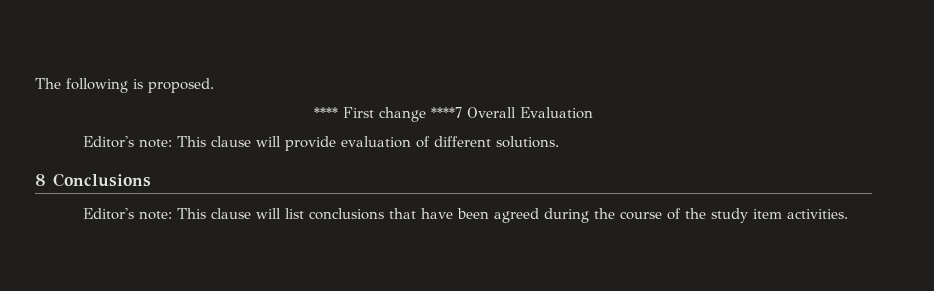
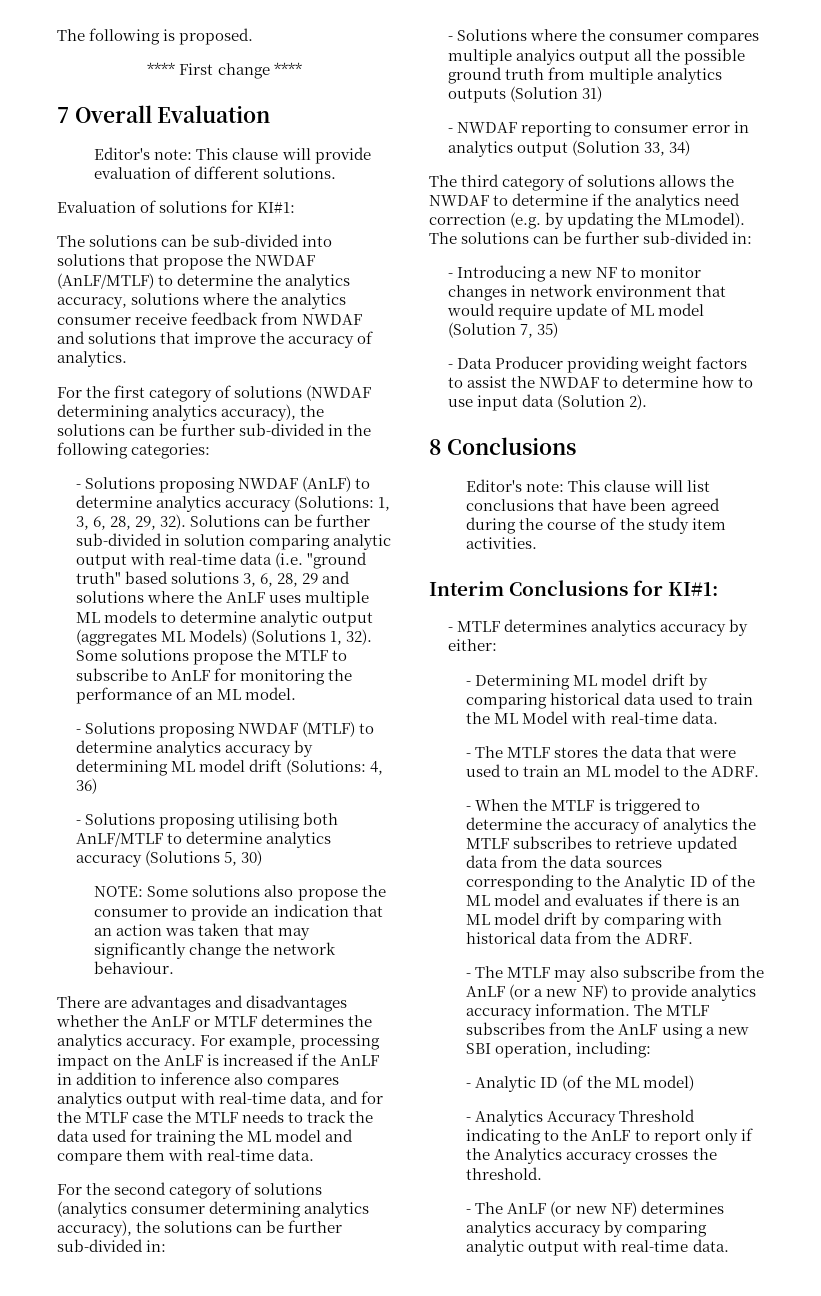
- **** First change ****7 Overall Evaluation
+ **** First change ****
+ 7 Overall Evaluation
+ Evaluation of solutions for KI#1:
+ The solutions can be sub-divided into solutions that propose the NWDAF (AnLF/MTLF) to determine the analytics accuracy, solutions where the analytics consumer receive feedback from NWDAF and solutions that improve the accuracy of analytics.
+ For the first category of solutions (NWDAF determining analytics accuracy), the solutions can be further sub-divided in the following categories:
+ - Solutions proposing NWDAF (AnLF) to determine analytics accuracy (Solutions: 1, 3, 6, 28, 29, 32). Solutions can be further sub-divided in solution comparing analytic output with real-time data (i.e. "ground truth" based solutions 3, 6, 28, 29 and solutions where the AnLF uses multiple ML models to determine analytic output (aggregates ML Models) (Solutions 1, 32). Some solutions propose the MTLF to subscribe to AnLF for monitoring the performance of an ML model.
+ - Solutions proposing NWDAF (MTLF) to determine analytics accuracy by determining ML model drift (Solutions: 4, 36)
+ - Solutions proposing utilising both AnLF/MTLF to determine analytics accuracy (Solutions 5, 30)
+ NOTE: Some solutions also propose the consumer to provide an indication that an action was taken that may significantly change the network behaviour.
+ There are advantages and disadvantages whether the AnLF or MTLF determines the analytics accuracy. For example, processing impact on the AnLF is increased if the AnLF in addition to inference also compares analytics output with real-time data, and for the MTLF case the MTLF needs to track the data used for training the ML model and compare them with real-time data.
+ For the second category of solutions (analytics consumer determining analytics accuracy), the solutions can be further sub-divided in:
+ - Solutions where the consumer compares multiple analyics output all the possible ground truth from multiple analytics outputs (Solution 31)
+ - NWDAF reporting to consumer error in analytics output (Solution 33, 34)
+ The third category of solutions allows the NWDAF to determine if the analytics need correction (e.g. by updating the MLmodel). The solutions can be further sub-divided in:
+ - Introducing a new NF to monitor changes in network environment that would require update of ML model (Solution 7, 35)
+ - Data Producer providing weight factors to assist the NWDAF to determine how to use input data (Solution 2).
+ Interim Conclusions for KI#1:
+ - MTLF determines analytics accuracy by either:
+ - Determining ML model drift by comparing historical data used to train the ML Model with real-time data.
+ - The MTLF stores the data that were used to train an ML model to the ADRF.
+ - When the MTLF is triggered to determine the accuracy of analytics the MTLF subscribes to retrieve updated data from the data sources corresponding to the Analytic ID of the ML model and evaluates if there is an ML model drift by comparing with historical data from the ADRF.
+ - The MTLF may also subscribe from the AnLF (or a new NF) to provide analytics accuracy information. The MTLF subscribes from the AnLF using a new SBI operation, including:
+ - Analytic ID (of the ML model)
+ - Analytics Accuracy Threshold indicating to the AnLF to report only if the Analytics accuracy crosses the threshold.
+ - The AnLF (or new NF) determines analytics accuracy by comparing analytic output with real-time data.

